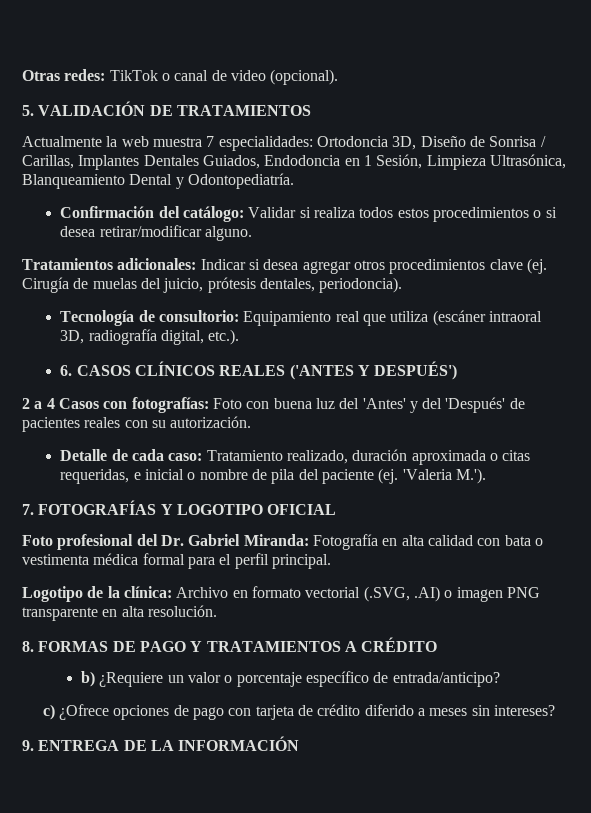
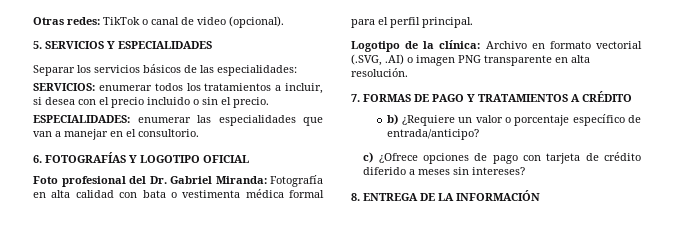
- 5. VALIDACIÓN DE TRATAMIENTOS
- Actualmente la web muestra 7 especialidades: Ortodoncia 3D, Diseño de Sonrisa / Carillas, Implantes Dentales Guiados, Endodoncia en 1 Sesión, Limpieza Ultrasónica, Blanqueamiento Dental y Odontopediatría.
- Confirmación del catálogo: Validar si realiza todos estos procedimientos o si desea retirar/modificar alguno.
- Tratamientos adicionales: Indicar si desea agregar otros procedimientos clave (ej. Cirugía de muelas del juicio, prótesis dentales, periodoncia).
- Tecnología de consultorio: Equipamiento real que utiliza (escáner intraoral 3D, radiografía digital, etc.).
- 6. CASOS CLÍNICOS REALES ('ANTES Y DESPUÉS')
- 2 a 4 Casos con fotografías: Foto con buena luz del 'Antes' y del 'Después' de pacientes reales con su autorización.
- Detalle de cada caso: Tratamiento realizado, duración aproximada o citas requeridas, e inicial o nombre de pila del paciente (ej. 'Valeria M.').
- 7. FOTOGRAFÍAS Y LOGOTIPO OFICIAL
+ 5. SERVICIOS Y ESPECIALIDADES
+ Separar los servicios básicos de las especialidades:
+ SERVICIOS: enumerar todos los tratamientos a incluir, si desea con el precio incluido o sin el precio.
+ ESPECIALIDADES: enumerar las especialidades que van a manejar en el consultorio.
+ 6. FOTOGRAFÍAS Y LOGOTIPO OFICIAL
- 8. FORMAS DE PAGO Y TRATAMIENTOS A CRÉDITO
+ 7. FORMAS DE PAGO Y TRATAMIENTOS A CRÉDITO
- 9. ENTREGA DE LA INFORMACIÓN
+ 8. ENTREGA DE LA INFORMACIÓN

